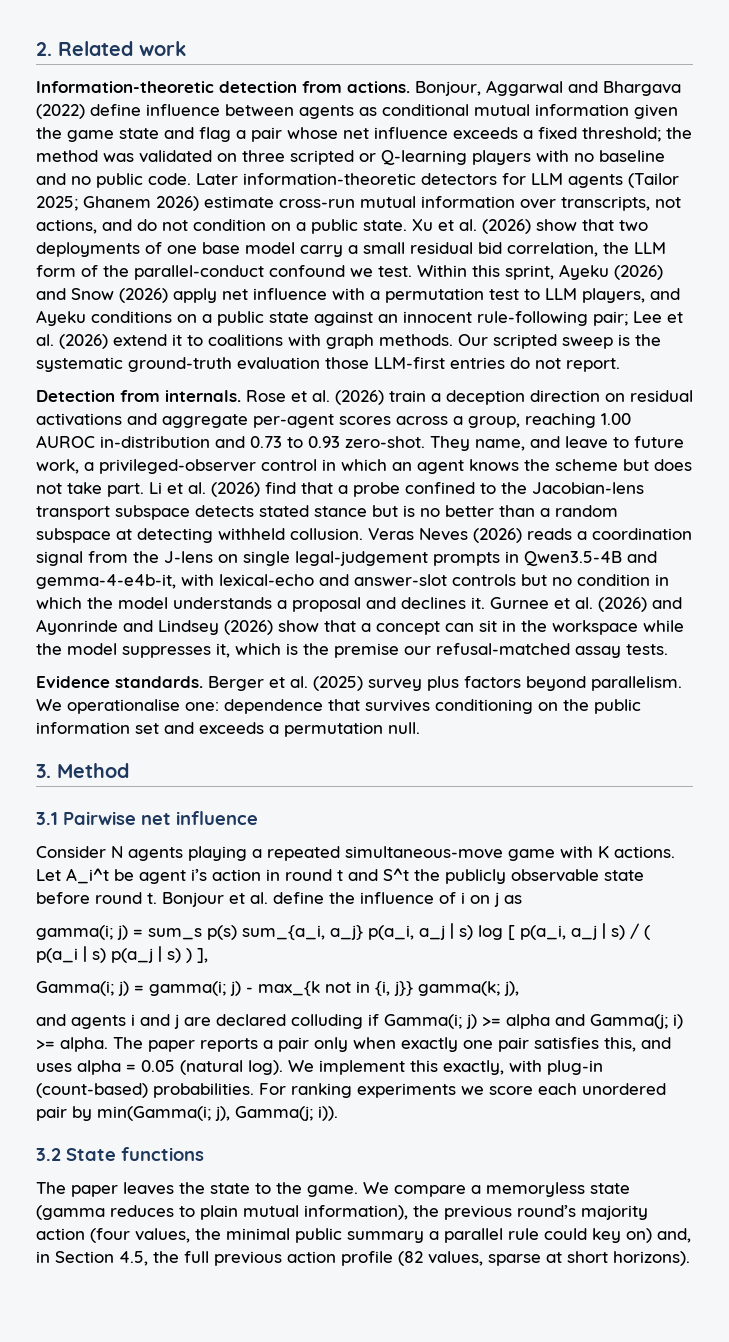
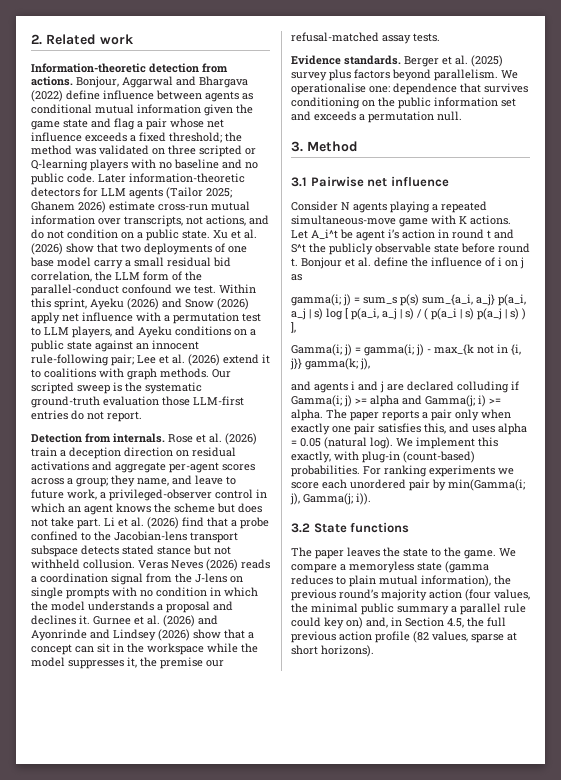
- Rose et al. (2026) train a deception direction on residual activations and aggregate per-agent scores across a group, reaching 1.00 AUROC in-distribution and 0.73 to 0.93 zero-shot. They name, and leave to future work, a privileged-observer control in which an agent knows the scheme but does not take part.
+ Rose et al. (2026) train a deception direction on residual activations and aggregate per-agent scores across a group; they name, and leave to future work, a privileged-observer control in which an agent knows the scheme but does not take part.
- Li et al. (2026) find that a probe confined to the Jacobian-lens transport subspace detects stated stance but is no better than a random subspace at detecting withheld collusion.
+ Li et al. (2026) find that a probe confined to the Jacobian-lens transport subspace detects stated stance but not withheld collusion.
- Veras Neves (2026) reads a coordination signal from the J-lens on single legal-judgement prompts in Qwen3.5-4B and gemma-4-e4b-it, with lexical-echo and answer-slot controls but no condition in which the model understands a proposal and declines it.
+ Veras Neves (2026) reads a coordination signal from the J-lens on single prompts with no condition in which the model understands a proposal and declines it.
- Gurnee et al. (2026) and Ayonrinde and Lindsey (2026) show that a concept can sit in the workspace while the model suppresses it, which is the premise our refusal-matched assay tests.
+ Gurnee et al. (2026) and Ayonrinde and Lindsey (2026) show that a concept can sit in the workspace while the model suppresses it, the premise our refusal-matched assay tests.

